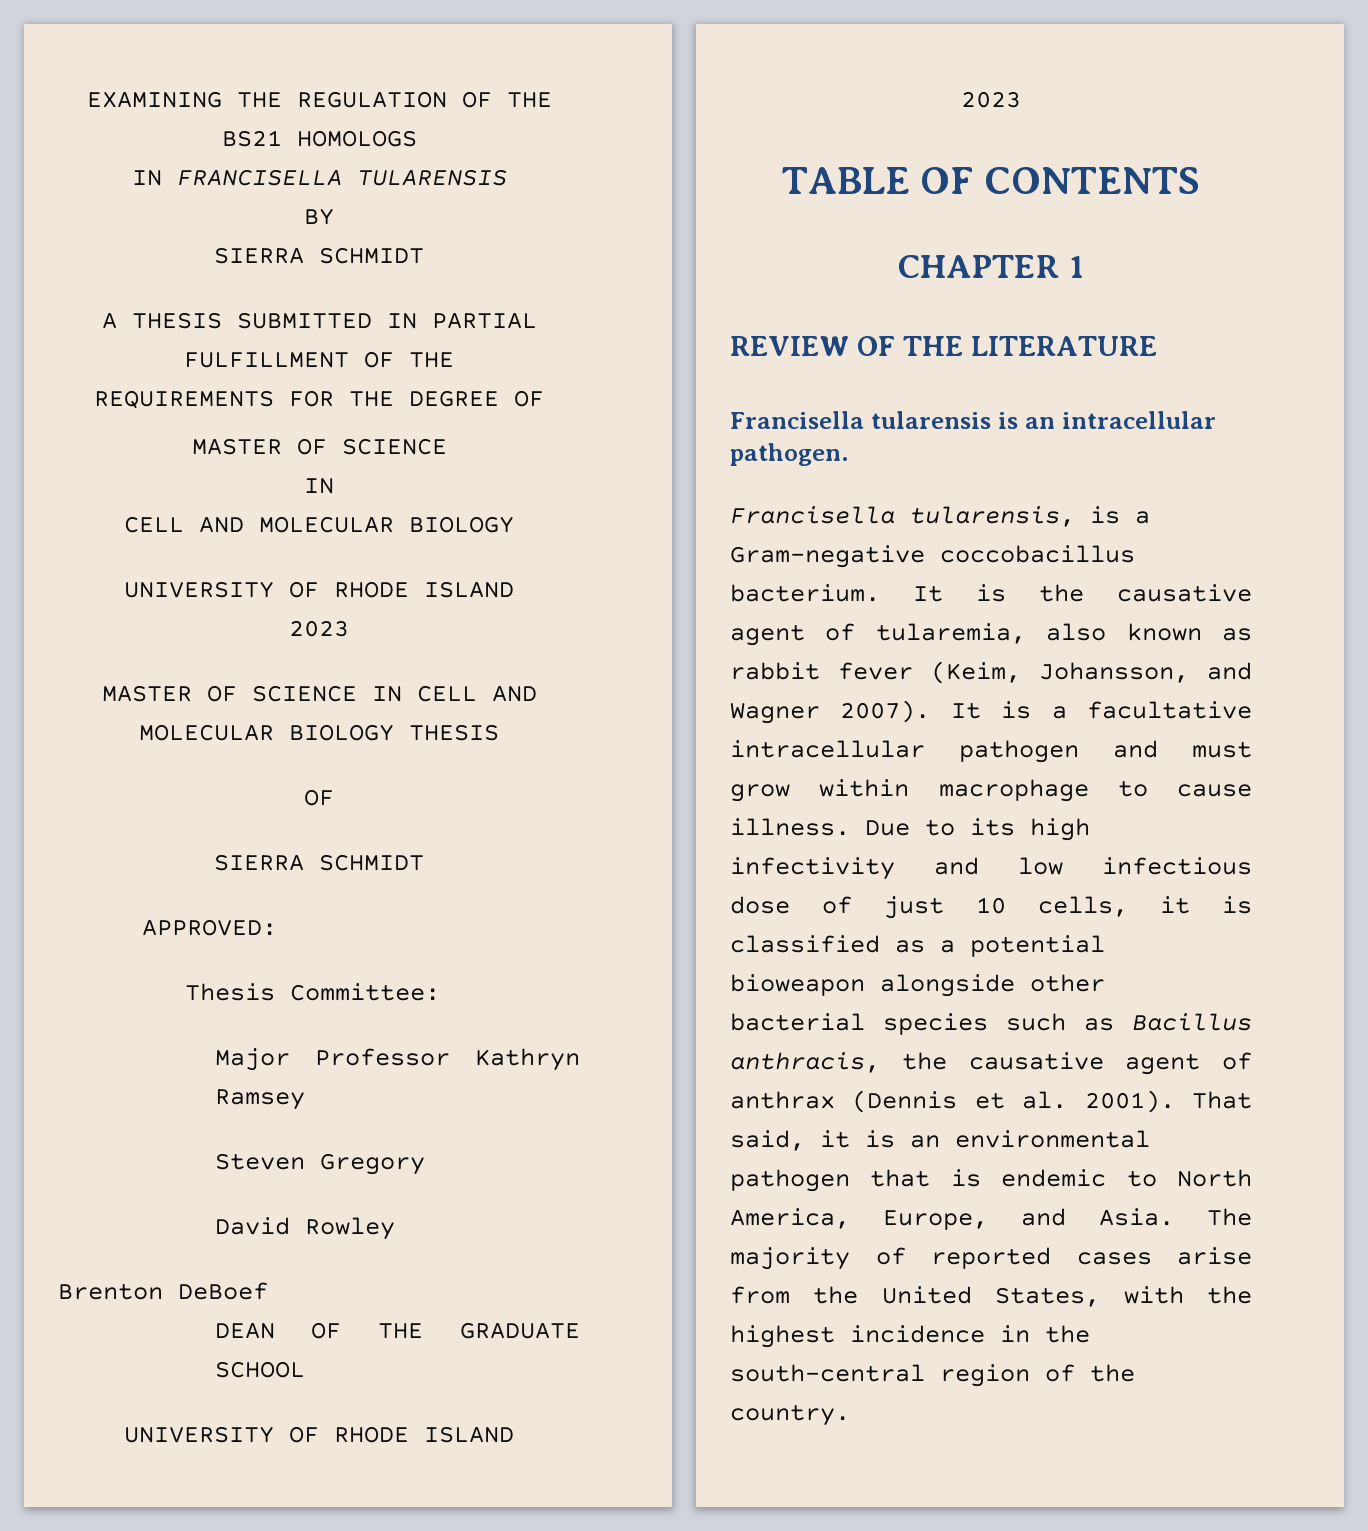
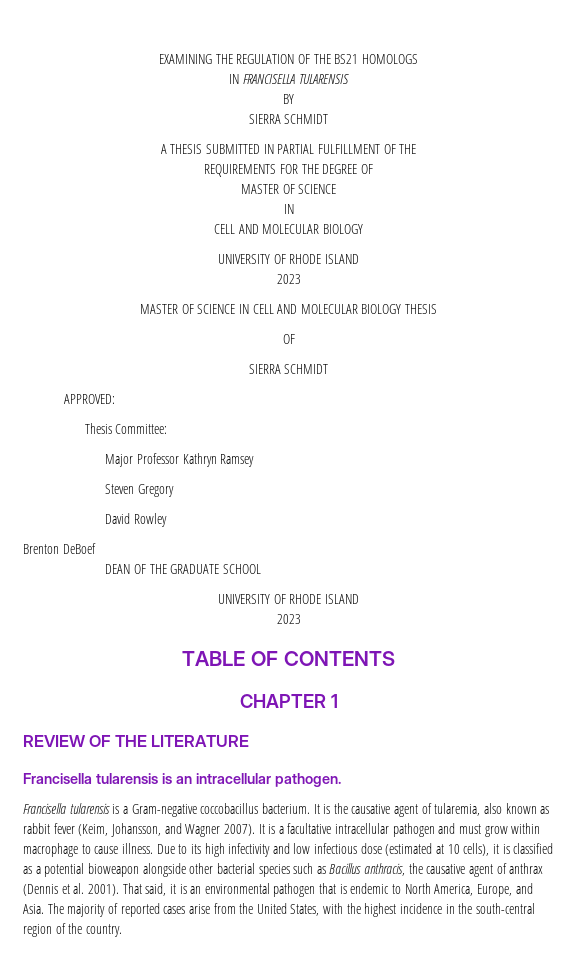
- Francisella tularensis, is a Gram-negative coccobacillus bacterium.
+ Francisella tularensis is a Gram-negative coccobacillus bacterium.
- Due to its high infectivity and low infectious dose of just 10 cells, it is classified as a potential bioweapon alongside other bacterial species such as Bacillus anthracis, the causative agent of anthrax (Dennis et al. 2001).
+ Due to its high infectivity and low infectious dose (estimated at 10 cells), it is classified as a potential bioweapon alongside other bacterial species such as Bacillus anthracis, the causative agent of anthrax (Dennis et al. 2001).

